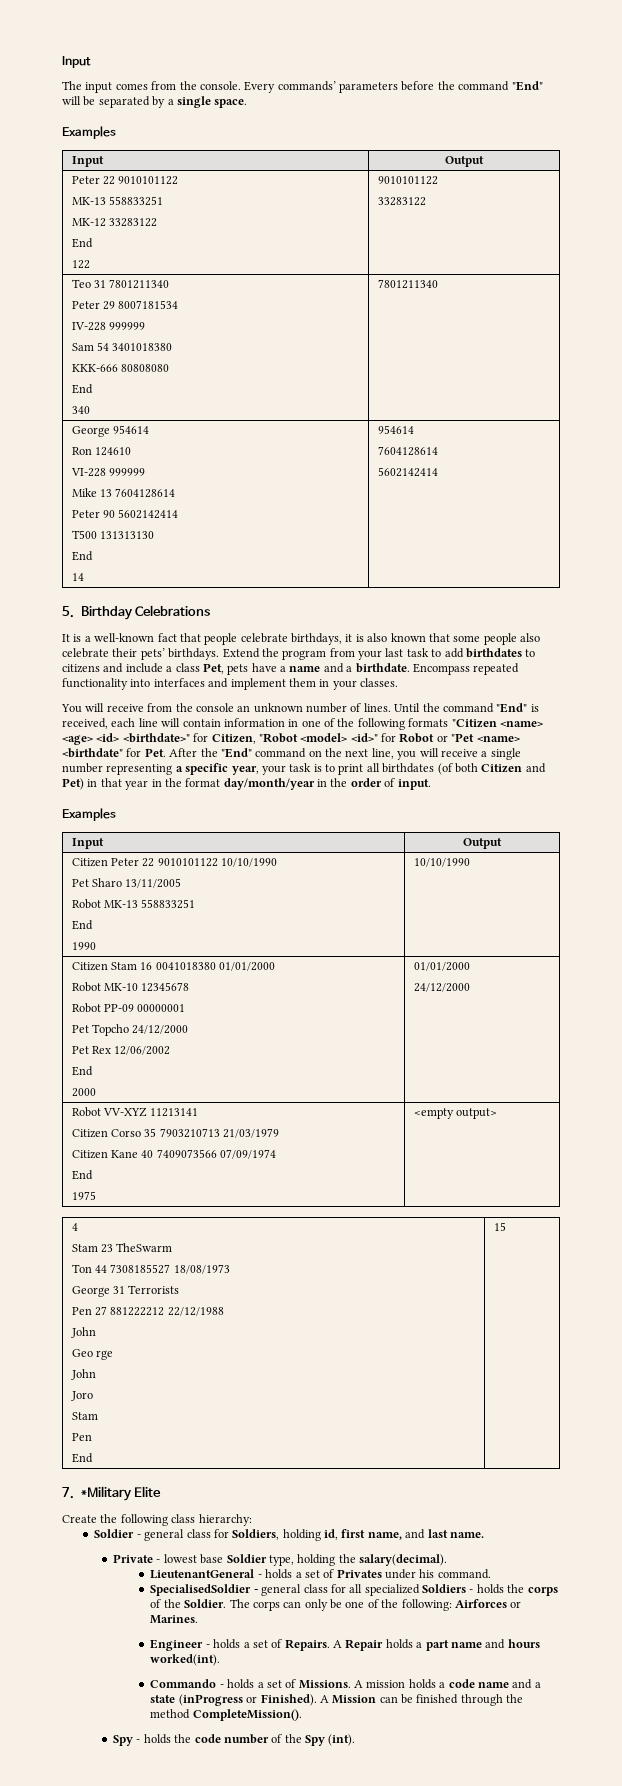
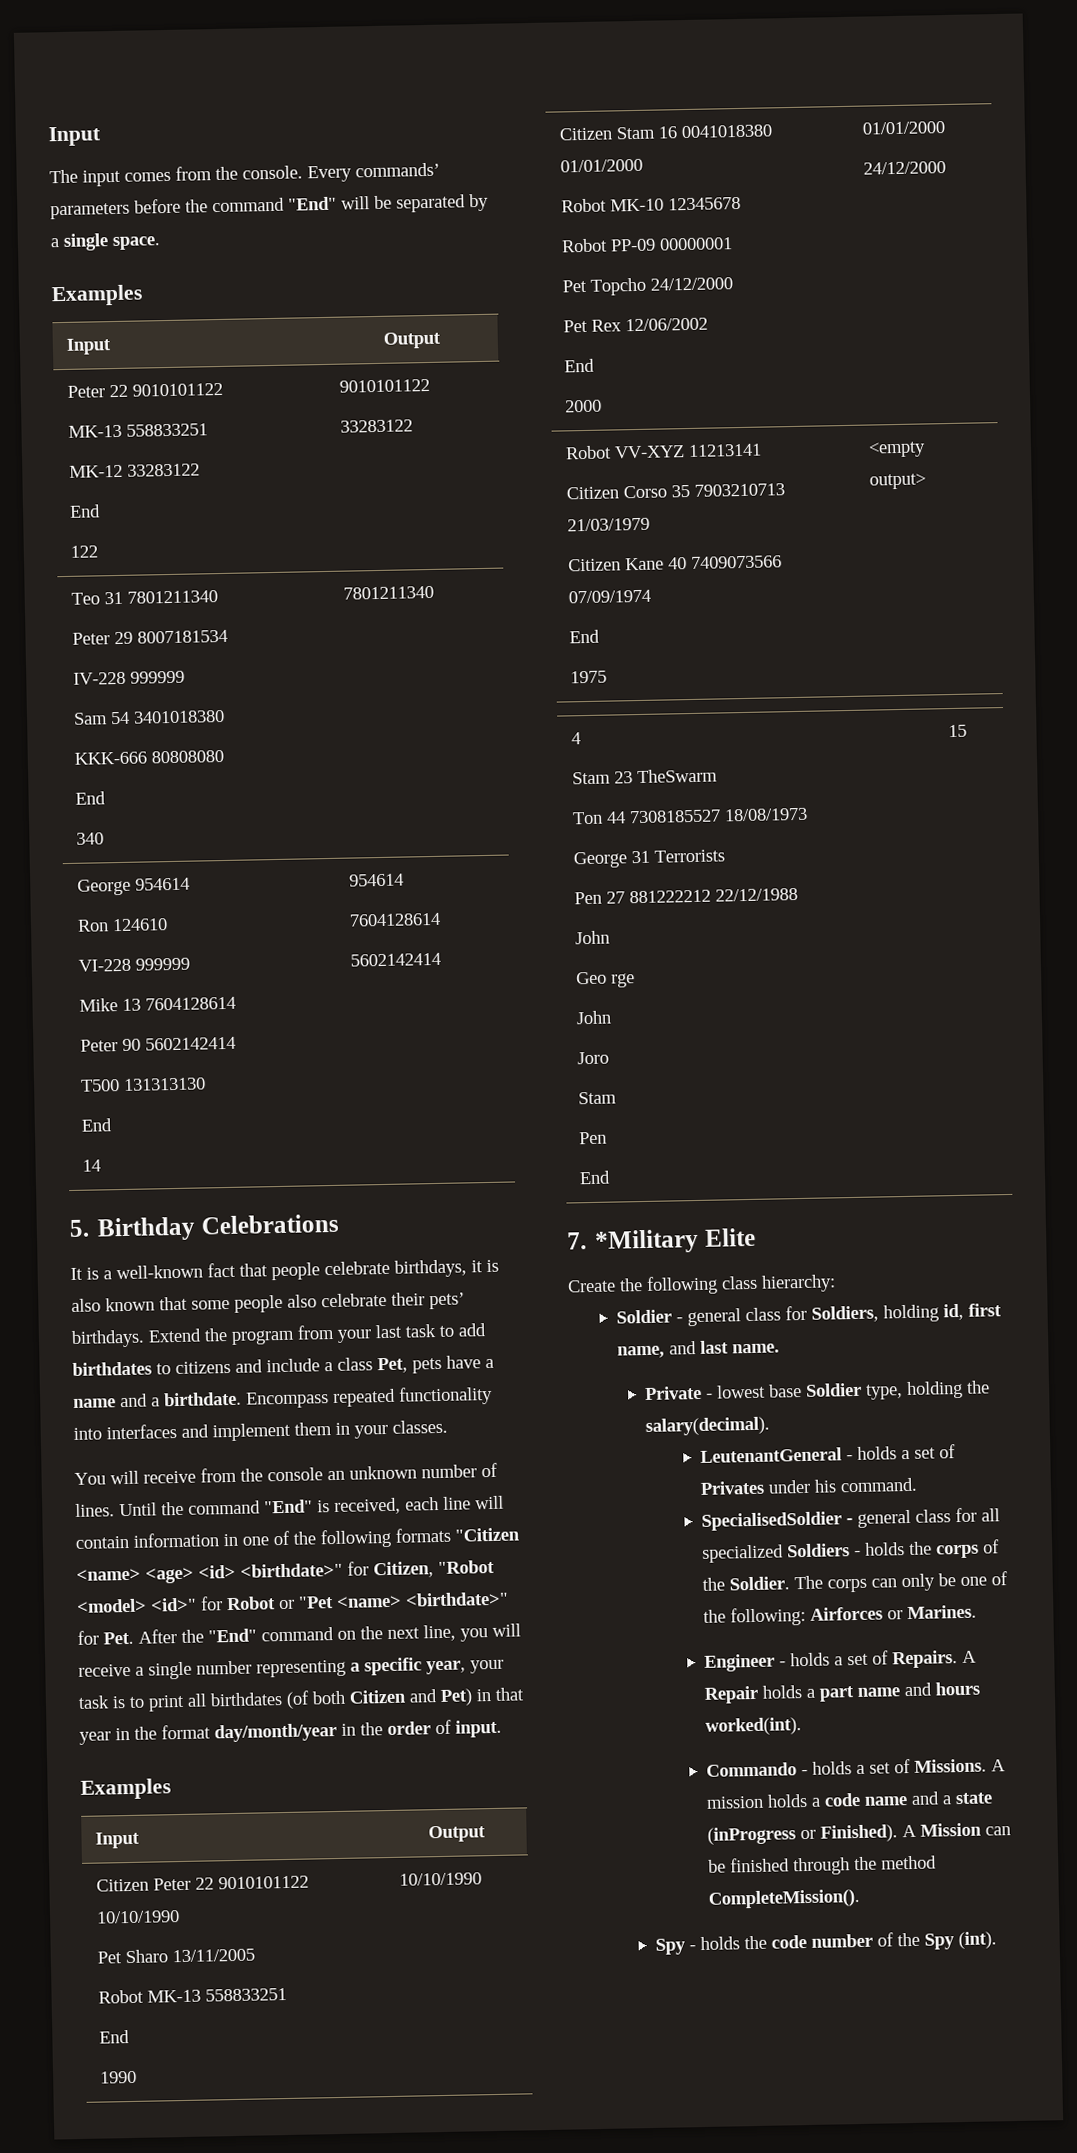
- Until the command "End" is received, each line will contain information in one of the following formats "Citizen <name> <age> <id> <birthdate>" for Citizen, "Robot <model> <id>" for Robot or "Pet <name> <birthdate" for Pet. After the "End" command on the next line, you will receive a single number representing a specific year, your task is to print all birthdates (of both Citizen and Pet) in that year in the format day/month/year in the order of input.
+ Until the command "End" is received, each line will contain information in one of the following formats "Citizen <name> <age> <id> <birthdate>" for Citizen, "Robot <model> <id>" for Robot or "Pet <name> <birthdate>" for Pet. After the "End" command on the next line, you will receive a single number representing a specific year, your task is to print all birthdates (of both Citizen and Pet) in that year in the format day/month/year in the order of input.
- LieutenantGeneral - holds a set of Privates under his command.
+ LeutenantGeneral - holds a set of Privates under his command.

